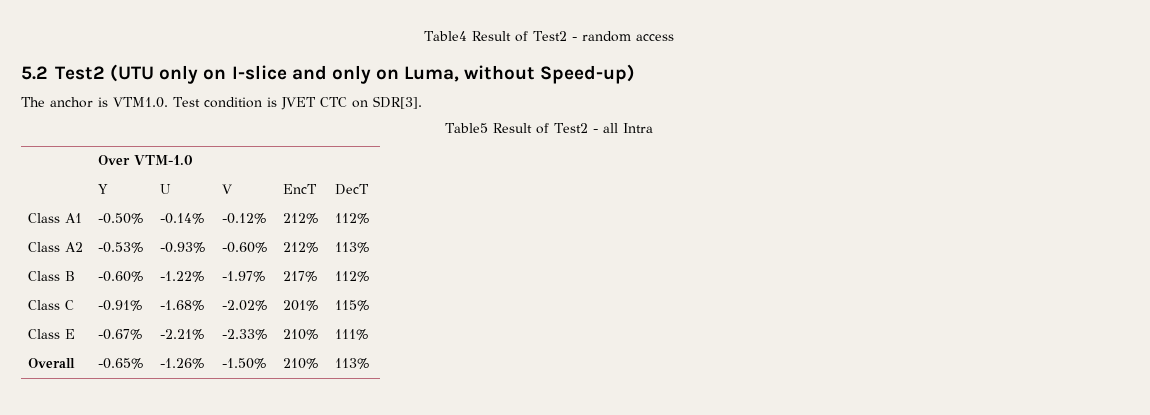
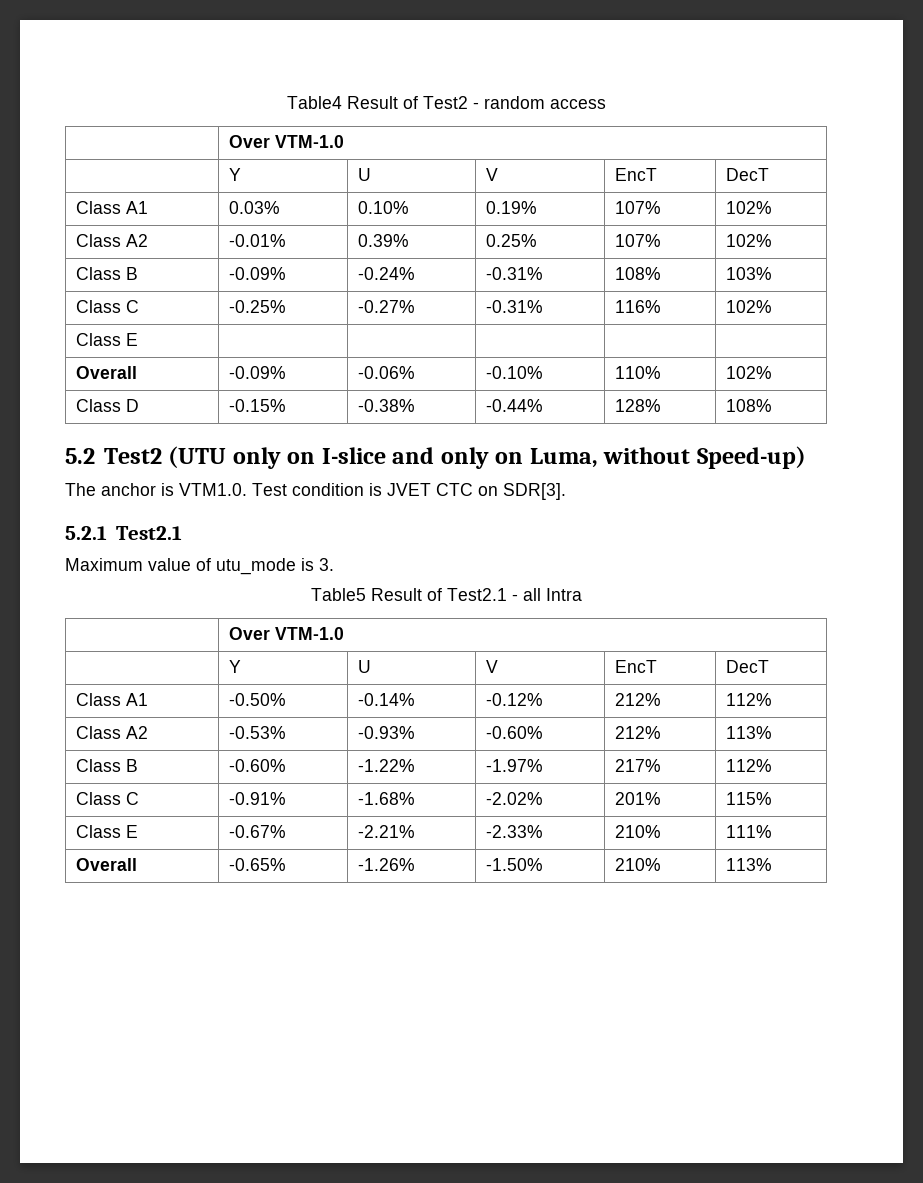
  Table4 Result of Test2 - random access
+ | Over VTM-1.0
+ | Y | U | V | EncT | DecT
+ Class A1 | 0.03% | 0.10% | 0.19% | 107% | 102%
+ Class A2 | -0.01% | 0.39% | 0.25% | 107% | 102%
+ Class B | -0.09% | -0.24% | -0.31% | 108% | 103%
+ Class C | -0.25% | -0.27% | -0.31% | 116% | 102%
+ Class E | | | | |
+ Overall | -0.09% | -0.06% | -0.10% | 110% | 102%
+ Class D | -0.15% | -0.38% | -0.44% | 128% | 108%
+ 5.2.1 Test2.1
+ Maximum value of utu_mode is 3.
- Table5 Result of Test2 - all Intra
+ Table5 Result of Test2.1 - all Intra

